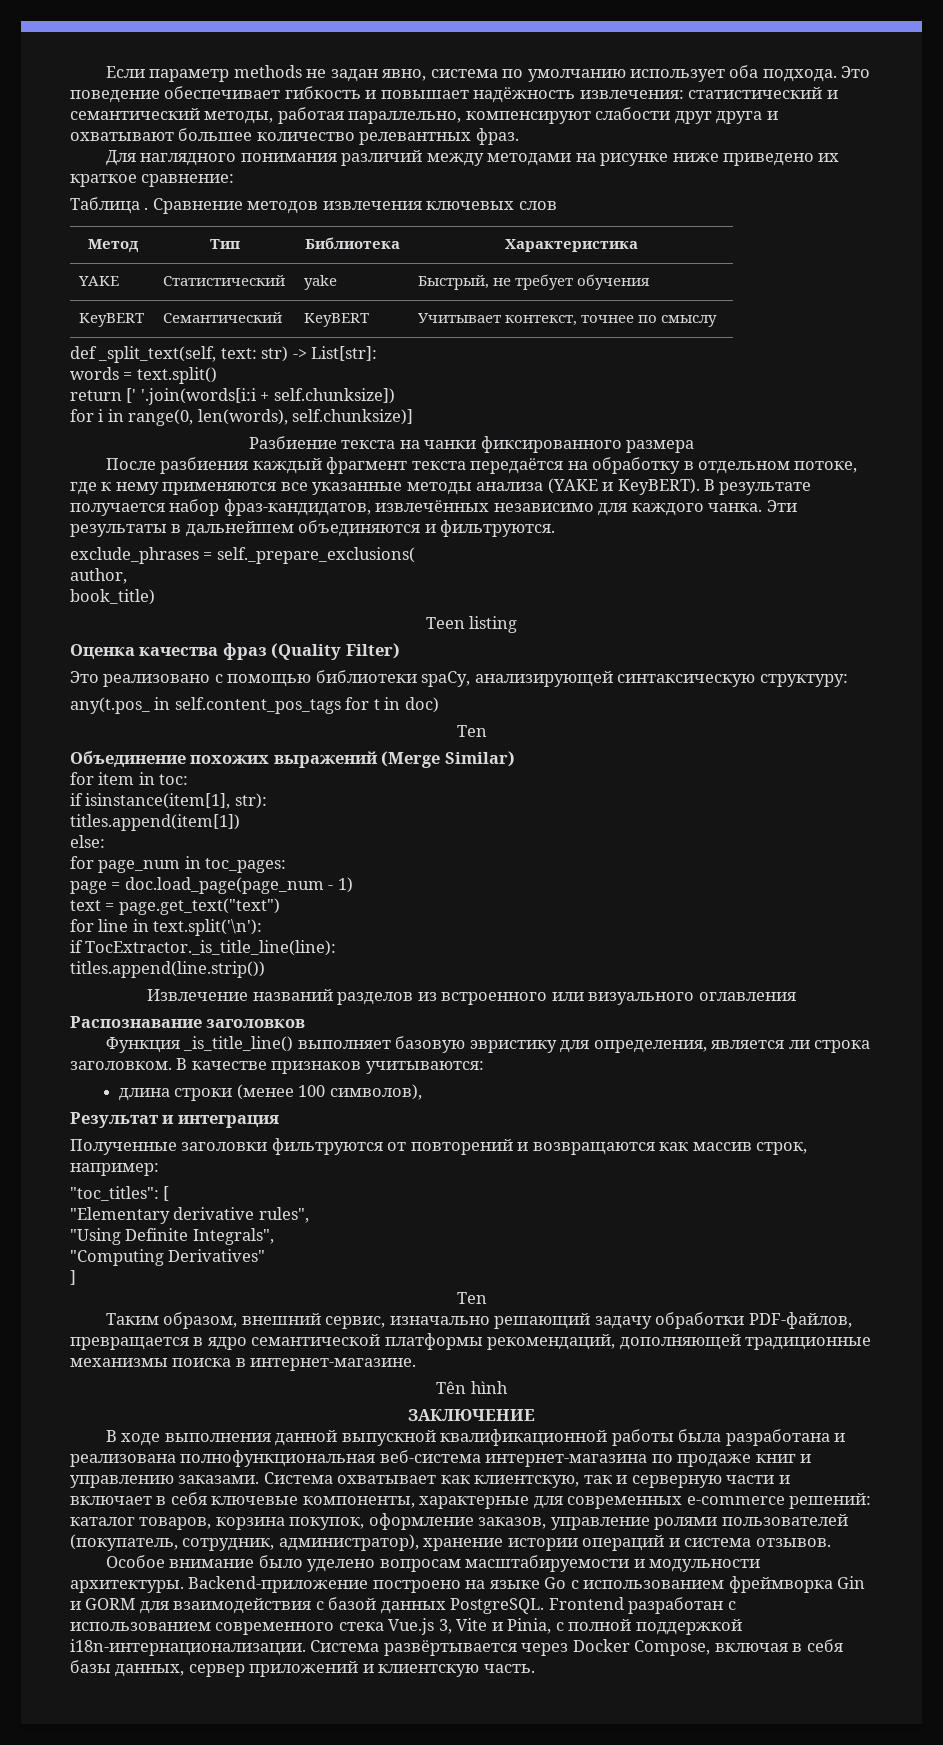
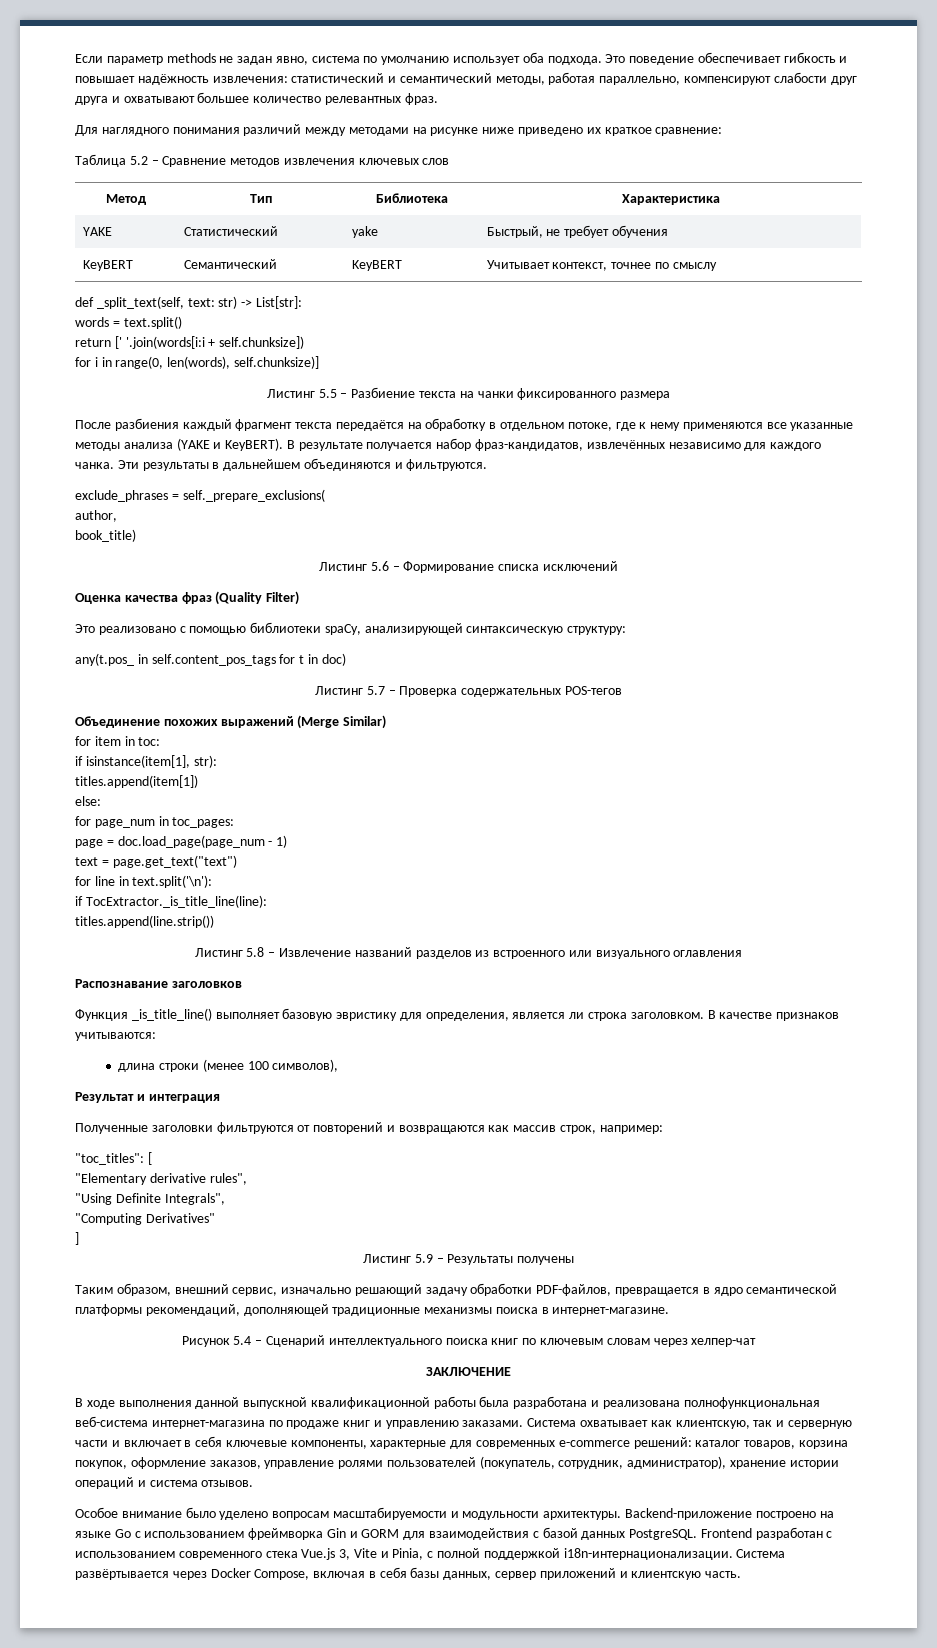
- Таблица . Сравнение методов извлечения ключевых слов
+ Таблица 5.2 – Сравнение методов извлечения ключевых слов
- Разбиение текста на чанки фиксированного размера
+ Листинг 5.5 – Разбиение текста на чанки фиксированного размера
- Teen listing
+ Листинг 5.6 – Формирование списка исключений
  any(t.pos_ in self.content_pos_tags for t in doc)
- Ten
+ Листинг 5.7 – Проверка содержательных POS-тегов
- Извлечение названий разделов из встроенного или визуального оглавления
+ Листинг 5.8 – Извлечение названий разделов из встроенного или визуального оглавления
  ]
- Ten
+ Листинг 5.9 – Результаты получены
- Tên hình
+ Рисунок 5.4 – Сценарий интеллектуального поиска книг по ключевым словам через хелпер-чат

